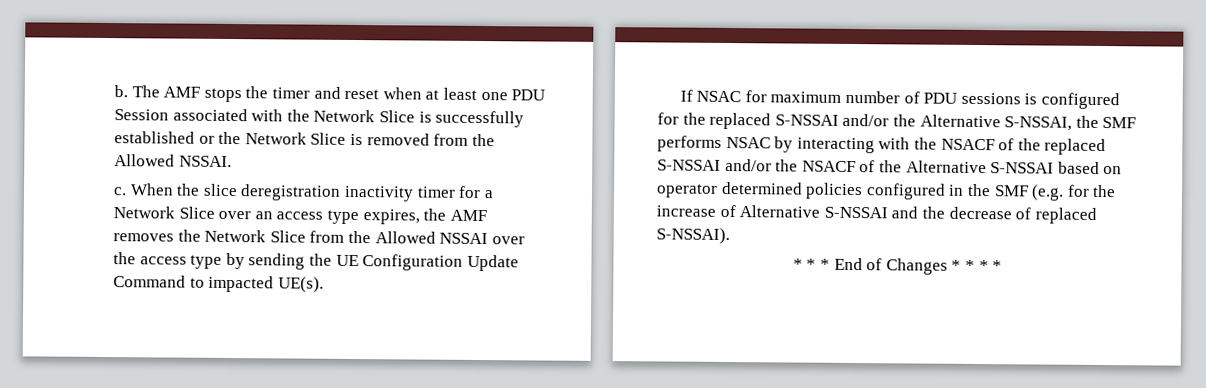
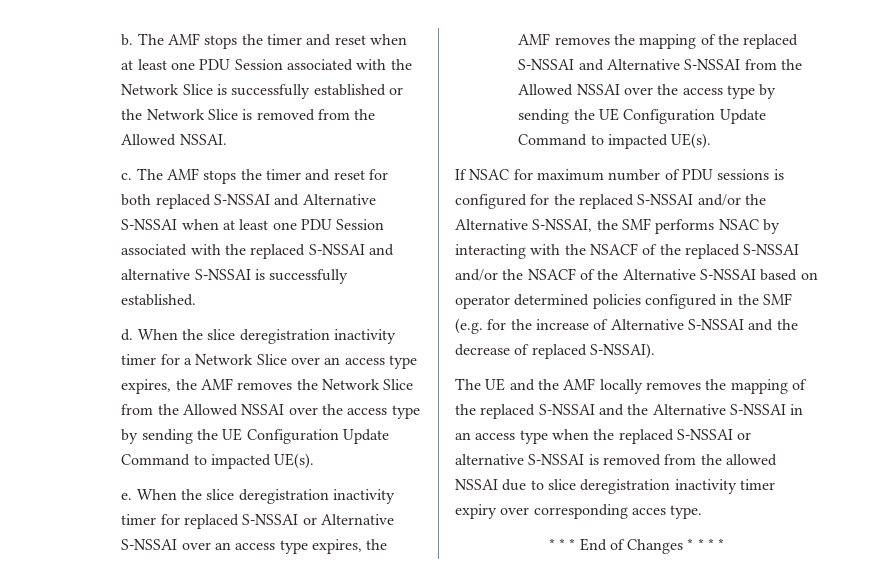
+ The AMF stops the timer and reset for both replaced S-NSSAI and Alternative S-NSSAI when at least one PDU Session associated with the replaced S-NSSAI and alternative S-NSSAI is successfully established.
+ d.
+ e. When the slice deregistration inactivity timer for replaced S-NSSAI or Alternative S-NSSAI over an access type expires, the AMF removes the mapping of the replaced S-NSSAI and Alternative S-NSSAI from the Allowed NSSAI over the access type by sending the UE Configuration Update Command to impacted UE(s).
+ The UE and the AMF locally removes the mapping of the replaced S-NSSAI and the Alternative S-NSSAI in an access type when the replaced S-NSSAI or alternative S-NSSAI is removed from the allowed NSSAI due to slice deregistration inactivity timer expiry over corresponding acces type.

